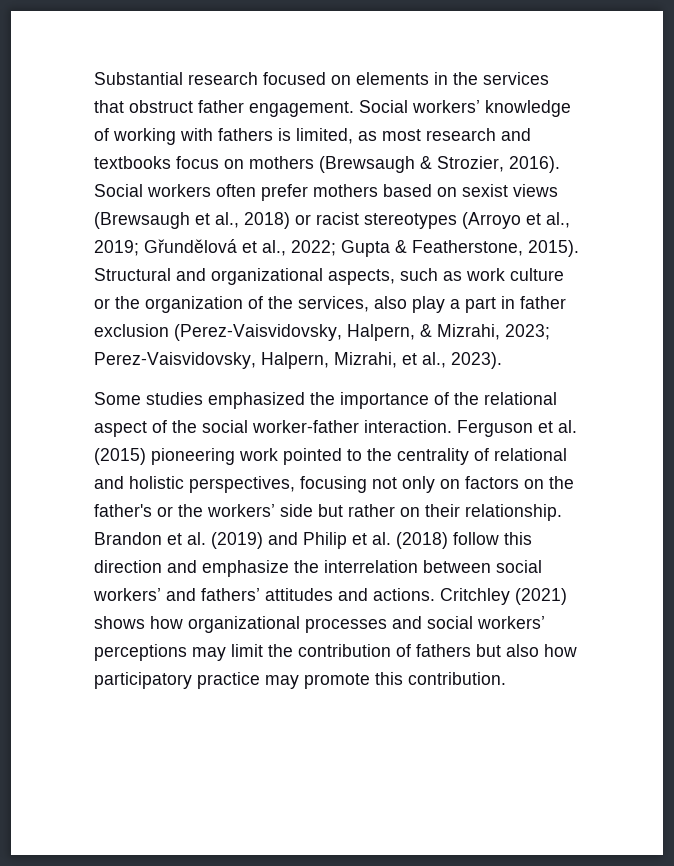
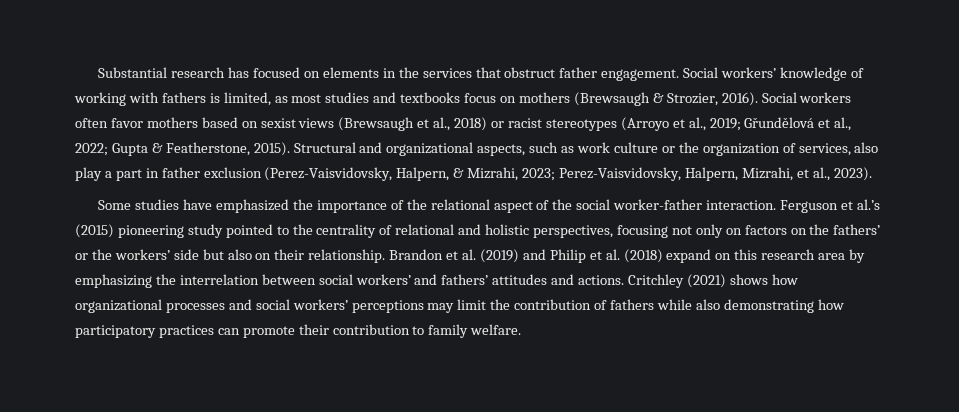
- Substantial research focused on elements in the services that obstruct father engagement.
+ Substantial research has focused on elements in the services that obstruct father engagement.
- Social workers’ knowledge of working with fathers is limited, as most research and textbooks focus on mothers (Brewsaugh & Strozier, 2016).
+ Social workers’ knowledge of working with fathers is limited, as most studies and textbooks focus on mothers (Brewsaugh & Strozier, 2016).
- Social workers often prefer mothers based on sexist views (Brewsaugh et al., 2018) or racist stereotypes (Arroyo et al., 2019; Gřundělová et al., 2022; Gupta & Featherstone, 2015).
+ Social workers often favor mothers based on sexist views (Brewsaugh et al., 2018) or racist stereotypes (Arroyo et al., 2019; Gřundělová et al., 2022; Gupta & Featherstone, 2015).
- Structural and organizational aspects, such as work culture or the organization of the services, also play a part in father exclusion (Perez-Vaisvidovsky, Halpern, & Mizrahi, 2023; Perez-Vaisvidovsky, Halpern, Mizrahi, et al., 2023).
+ Structural and organizational aspects, such as work culture or the organization of services, also play a part in father exclusion (Perez-Vaisvidovsky, Halpern, & Mizrahi, 2023; Perez-Vaisvidovsky, Halpern, Mizrahi, et al., 2023).
- Some studies emphasized the importance of the relational aspect of the social worker-father interaction.
+ Some studies have emphasized the importance of the relational aspect of the social worker-father interaction.
- Ferguson et al. (2015) pioneering work pointed to the centrality of relational and holistic perspectives, focusing not only on factors on the father's or the workers’ side but rather on their relationship.
+ Ferguson et al.’s (2015) pioneering study pointed to the centrality of relational and holistic perspectives, focusing not only on factors on the fathers’ or the workers’ side but also on their relationship.
- Brandon et al. (2019) and Philip et al. (2018) follow this direction and emphasize the interrelation between social workers’ and fathers’ attitudes and actions.
+ Brandon et al. (2019) and Philip et al. (2018) expand on this research area by emphasizing the interrelation between social workers’ and fathers’ attitudes and actions.
- Critchley (2021) shows how organizational processes and social workers’ perceptions may limit the contribution of fathers but also how participatory practice may promote this contribution.
+ Critchley (2021) shows how organizational processes and social workers’ perceptions may limit the contribution of fathers while also demonstrating how participatory practices can promote their contribution to family welfare.

